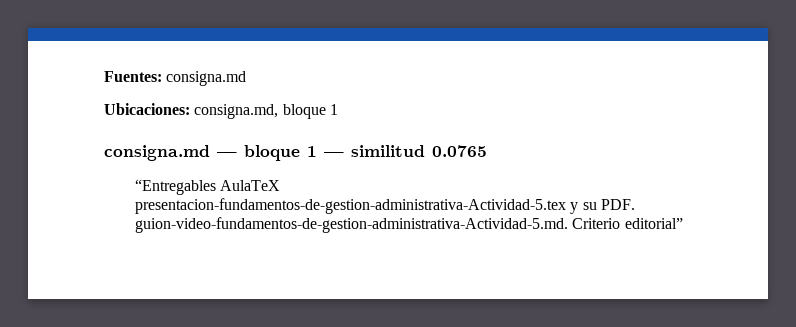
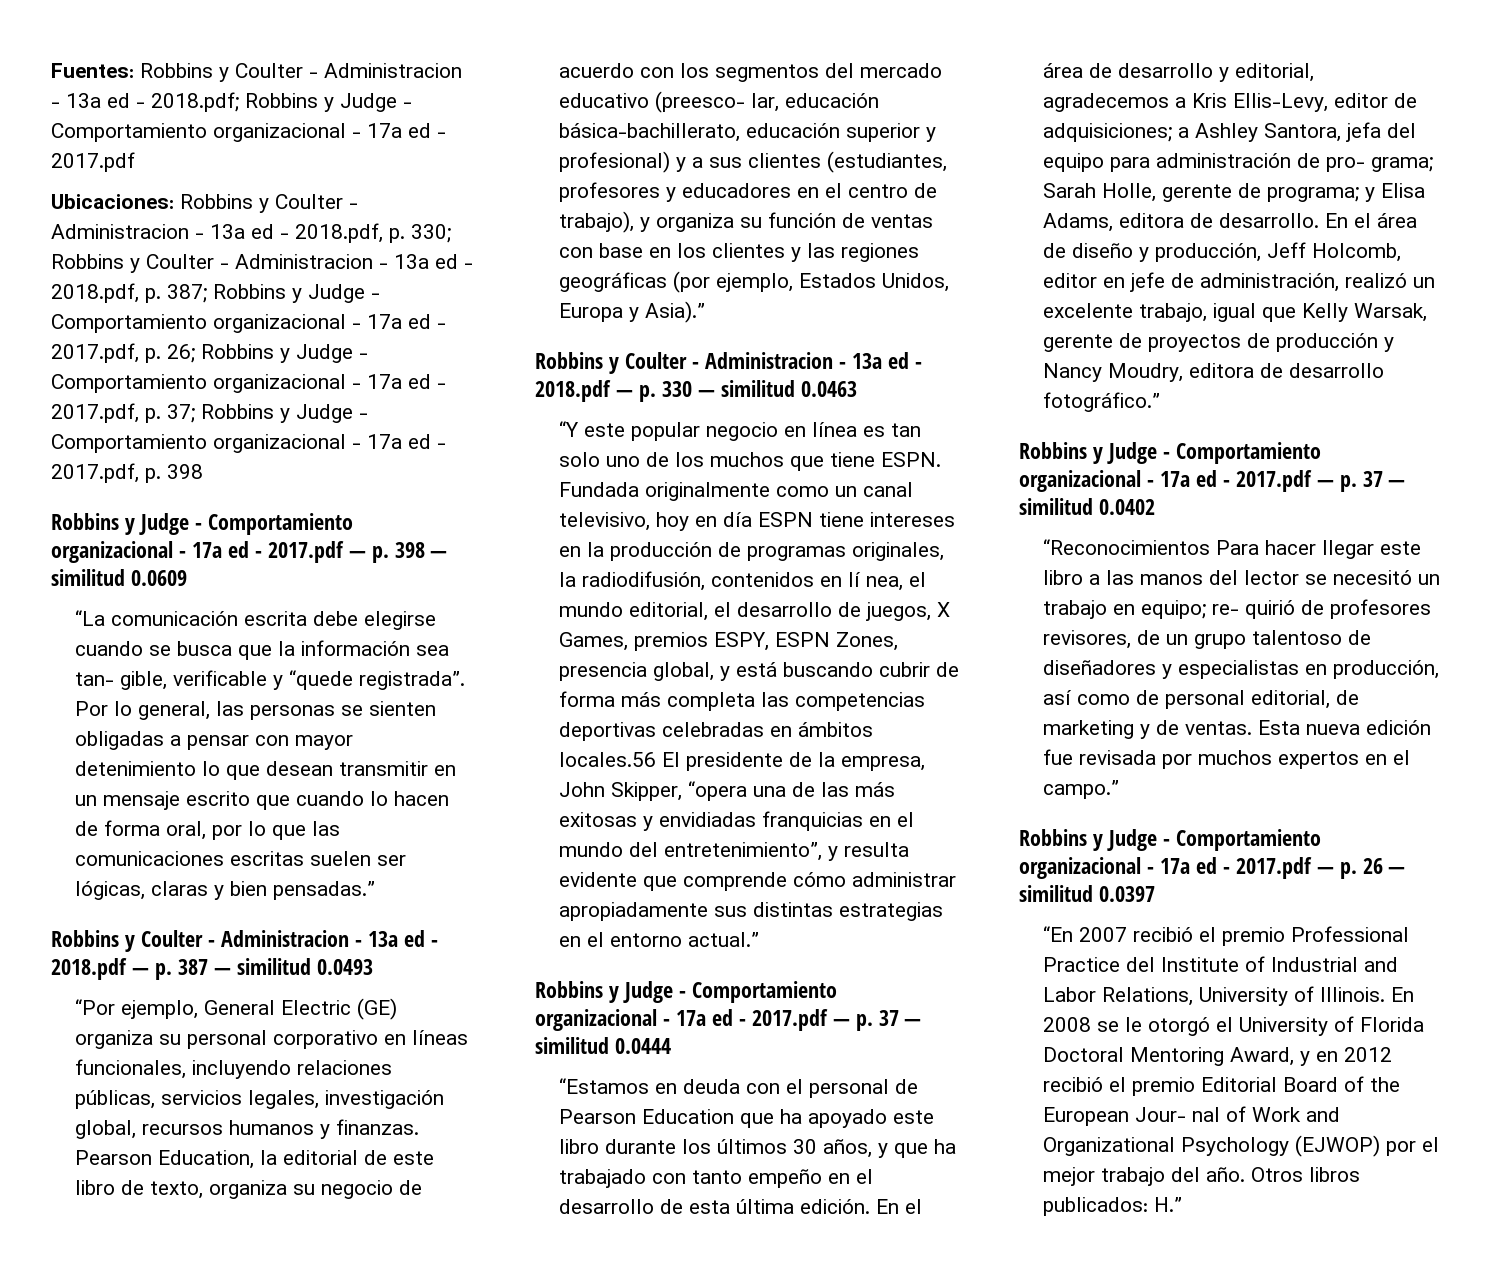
- Fuentes: consigna.md
- Ubicaciones: consigna.md, bloque 1
- consigna.md — bloque 1 — similitud 0.0765
- “Entregables AulaTeX presentacion-fundamentos-de-gestion-administrativa-Actividad-5.tex y su PDF. guion-video-fundamentos-de-gestion-administrativa-Actividad-5.md. Criterio editorial”
+ Fuentes: Robbins y Coulter - Administracion - 13a ed - 2018.pdf; Robbins y Judge - Comportamiento organizacional - 17a ed - 2017.pdf
+ Ubicaciones: Robbins y Coulter - Administracion - 13a ed - 2018.pdf, p. 330; Robbins y Coulter - Administracion - 13a ed - 2018.pdf, p. 387; Robbins y Judge - Comportamiento organizacional - 17a ed - 2017.pdf, p. 26; Robbins y Judge - Comportamiento organizacional - 17a ed - 2017.pdf, p. 37; Robbins y Judge - Comportamiento organizacional - 17a ed - 2017.pdf, p. 398
+ Robbins y Judge - Comportamiento organizacional - 17a ed - 2017.pdf — p. 398 — similitud 0.0609
+ “La comunicación escrita debe elegirse cuando se busca que la información sea tan- gible, verificable y “quede registrada”. Por lo general, las personas se sienten obligadas a pensar con mayor detenimiento lo que desean transmitir en un mensaje escrito que cuando lo hacen de forma oral, por lo que las comunicaciones escritas suelen ser lógicas, claras y bien pensadas.”
+ Robbins y Coulter - Administracion - 13a ed - 2018.pdf — p. 387 — similitud 0.0493
+ “Por ejemplo, General Electric (GE) organiza su personal corporativo en líneas funcionales, incluyendo relaciones públicas, servicios legales, investigación global, recursos humanos y finanzas. Pearson Education, la editorial de este libro de texto, organiza su negocio de acuerdo con los segmentos del mercado educativo (preesco- lar, educación básica-bachillerato, educación superior y profesional) y a sus clientes (estudiantes, profesores y educadores en el centro de trabajo), y organiza su función de ventas con base en los clientes y las regiones geográficas (por ejemplo, Estados Unidos, Europa y Asia).”
+ Robbins y Coulter - Administracion - 13a ed - 2018.pdf — p. 330 — similitud 0.0463
+ “Y este popular negocio en línea es tan solo uno de los muchos que tiene ESPN. Fundada originalmente como un canal televisivo, hoy en día ESPN tiene intereses en la producción de programas originales, la radiodifusión, contenidos en lí nea, el mundo editorial, el desarrollo de juegos, X Games, premios ESPY, ESPN Zones, presencia global, y está buscando cubrir de forma más completa las competencias deportivas celebradas en ámbitos locales.56 El presidente de la empresa, John Skipper, “opera una de las más exitosas y envidiadas franquicias en el mundo del entretenimiento”, y resulta evidente que comprende cómo administrar apropiadamente sus distintas estrategias en el entorno actual.”
+ Robbins y Judge - Comportamiento organizacional - 17a ed - 2017.pdf — p. 37 — similitud 0.0444
+ “Estamos en deuda con el personal de Pearson Education que ha apoyado este libro durante los últimos 30 años, y que ha trabajado con tanto empeño en el desarrollo de esta última edición. En el área de desarrollo y editorial, agradecemos a Kris Ellis-Levy, editor de adquisiciones; a Ashley Santora, jefa del equipo para administración de pro- grama; Sarah Holle, gerente de programa; y Elisa Adams, editora de desarrollo. En el área de diseño y producción, Jeff Holcomb, editor en jefe de administración, realizó un excelente trabajo, igual que Kelly Warsak, gerente de proyectos de producción y Nancy Moudry, editora de desarrollo fotográfico.”
+ Robbins y Judge - Comportamiento organizacional - 17a ed - 2017.pdf — p. 37 — similitud 0.0402
+ “Reconocimientos Para hacer llegar este libro a las manos del lector se necesitó un trabajo en equipo; re- quirió de profesores revisores, de un grupo talentoso de diseñadores y especialistas en producción, así como de personal editorial, de marketing y de ventas. Esta nueva edición fue revisada por muchos expertos en el campo.”
+ Robbins y Judge - Comportamiento organizacional - 17a ed - 2017.pdf — p. 26 — similitud 0.0397
+ “En 2007 recibió el premio Professional Practice del Institute of Industrial and Labor Relations, University of Illinois. En 2008 se le otorgó el University of Florida Doctoral Mentoring Award, y en 2012 recibió el premio Editorial Board of the European Jour- nal of Work and Organizational Psychology (EJWOP) por el mejor trabajo del año. Otros libros publicados: H.”

